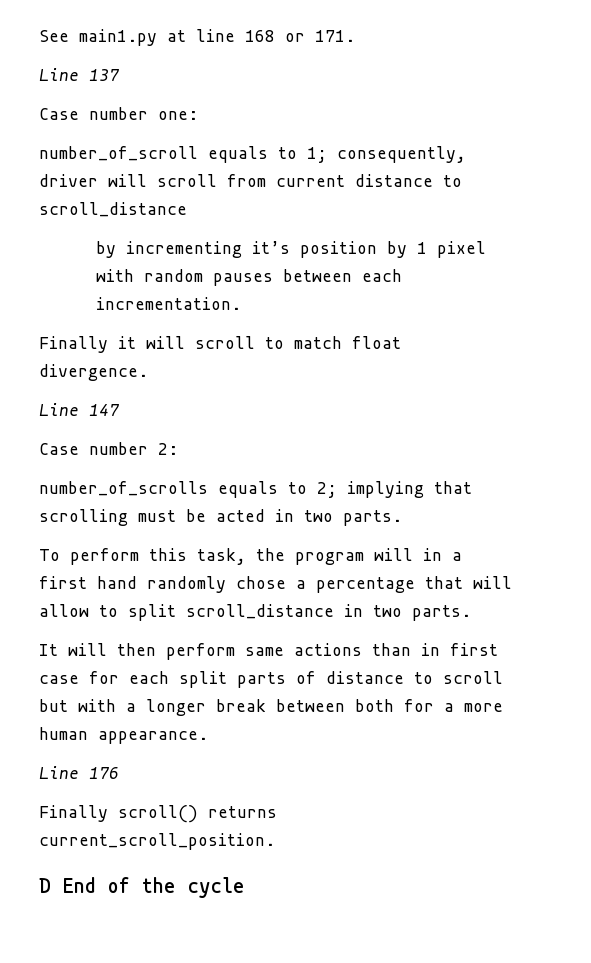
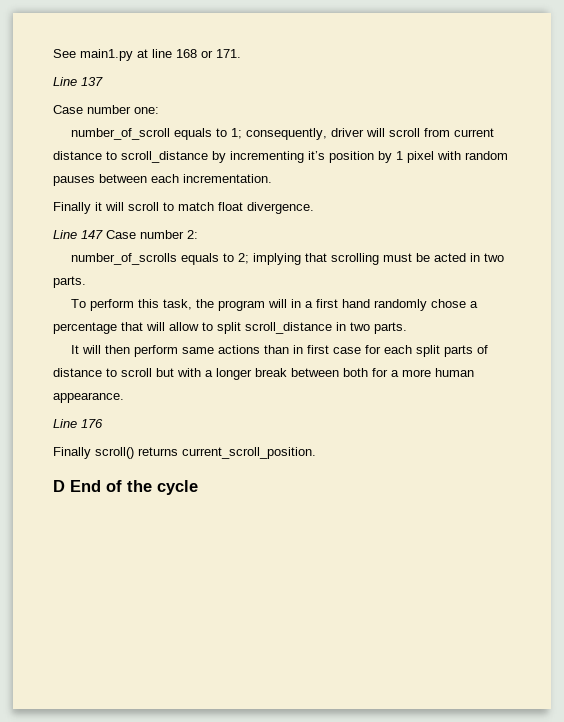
- number_of_scroll equals to 1; consequently, driver will scroll from current distance to scroll_distance
- by incrementing it’s position by 1 pixel with random pauses between each incrementation.
+ number_of_scroll equals to 1; consequently, driver will scroll from current distance to scroll_distance by incrementing it’s position by 1 pixel with random pauses between each incrementation.
- Line 147
- Case number 2:
+ Line 147 Case number 2:

